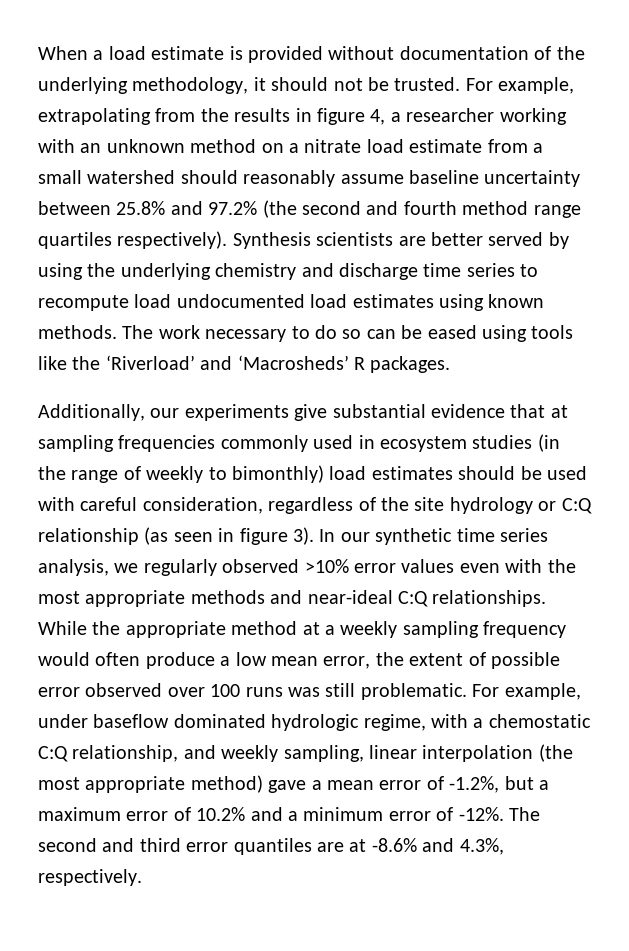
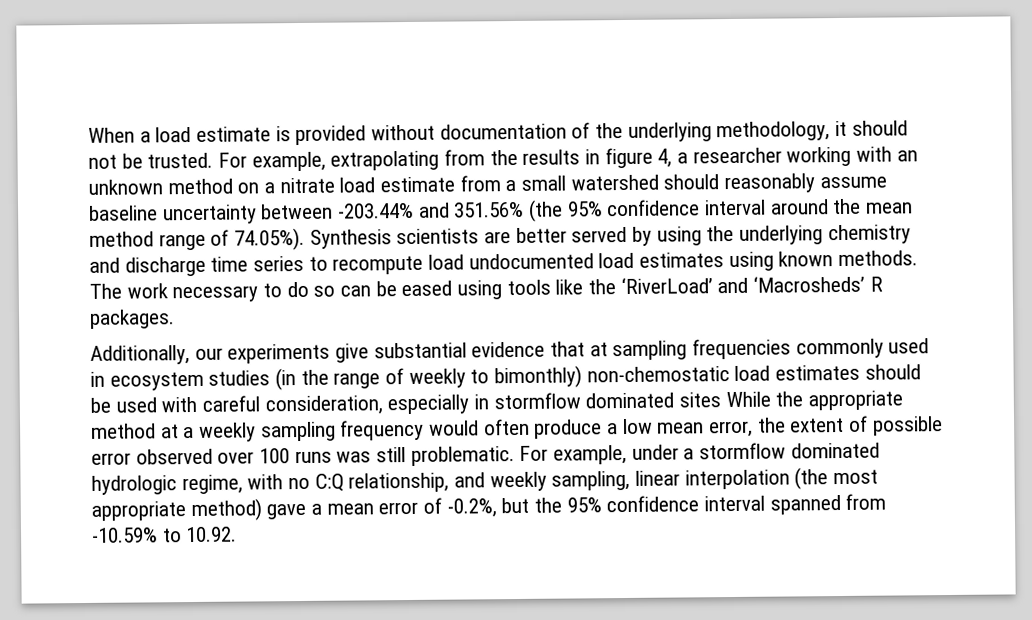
- For example, extrapolating from the results in figure 4, a researcher working with an unknown method on a nitrate load estimate from a small watershed should reasonably assume baseline uncertainty between 25.8% and 97.2% (the second and fourth method range quartiles respectively). Synthesis scientists are better served by using the underlying chemistry and discharge time series to recompute load undocumented load estimates using known methods.
+ For example, extrapolating from the results in figure 4, a researcher working with an unknown method on a nitrate load estimate from a small watershed should reasonably assume baseline uncertainty between -203.44% and 351.56% (the 95% confidence interval around the mean method range of 74.05%). Synthesis scientists are better served by using the underlying chemistry and discharge time series to recompute load undocumented load estimates using known methods.
- The work necessary to do so can be eased using tools like the ‘Riverload’ and ‘Macrosheds’ R packages.
+ The work necessary to do so can be eased using tools like the ‘RiverLoad’ and ‘Macrosheds’ R packages.
- Additionally, our experiments give substantial evidence that at sampling frequencies commonly used in ecosystem studies (in the range of weekly to bimonthly) load estimates should be used with careful consideration, regardless of the site hydrology or C:Q relationship (as seen in figure 3). In our synthetic time series analysis, we regularly observed >10% error values even with the most appropriate methods and near-ideal C:Q relationships. While the appropriate method at a weekly sampling frequency would often produce a low mean error, the extent of possible error observed over 100 runs was still problematic.
+ Additionally, our experiments give substantial evidence that at sampling frequencies commonly used in ecosystem studies (in the range of weekly to bimonthly) non-chemostatic load estimates should be used with careful consideration, especially in stormflow dominated sites While the appropriate method at a weekly sampling frequency would often produce a low mean error, the extent of possible error observed over 100 runs was still problematic.
- For example, under baseflow dominated hydrologic regime, with a chemostatic C:Q relationship, and weekly sampling, linear interpolation (the most appropriate method) gave a mean error of -1.2%, but a maximum error of 10.2% and a minimum error of -12%. The second and third error quantiles are at -8.6% and 4.3%, respectively.
+ For example, under a stormflow dominated hydrologic regime, with no C:Q relationship, and weekly sampling, linear interpolation (the most appropriate method) gave a mean error of -0.2%, but the 95% confidence interval spanned from -10.59% to 10.92.

